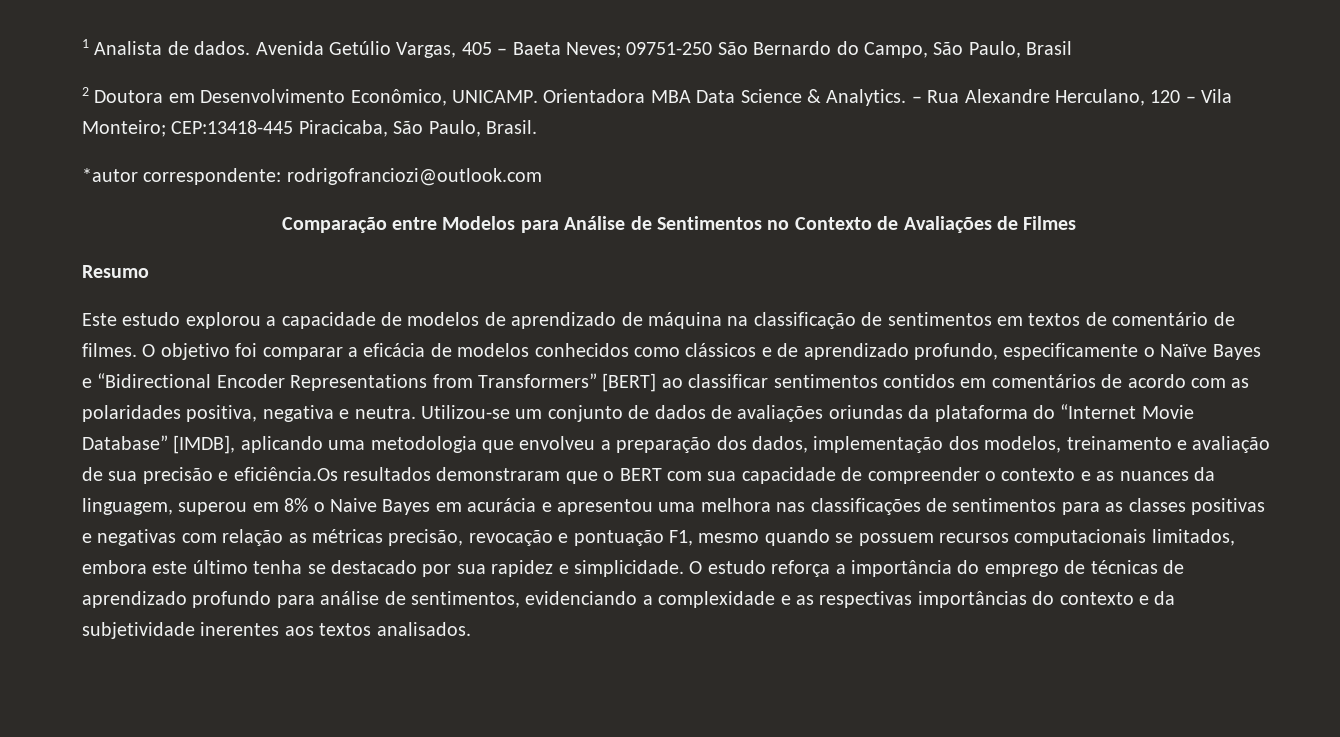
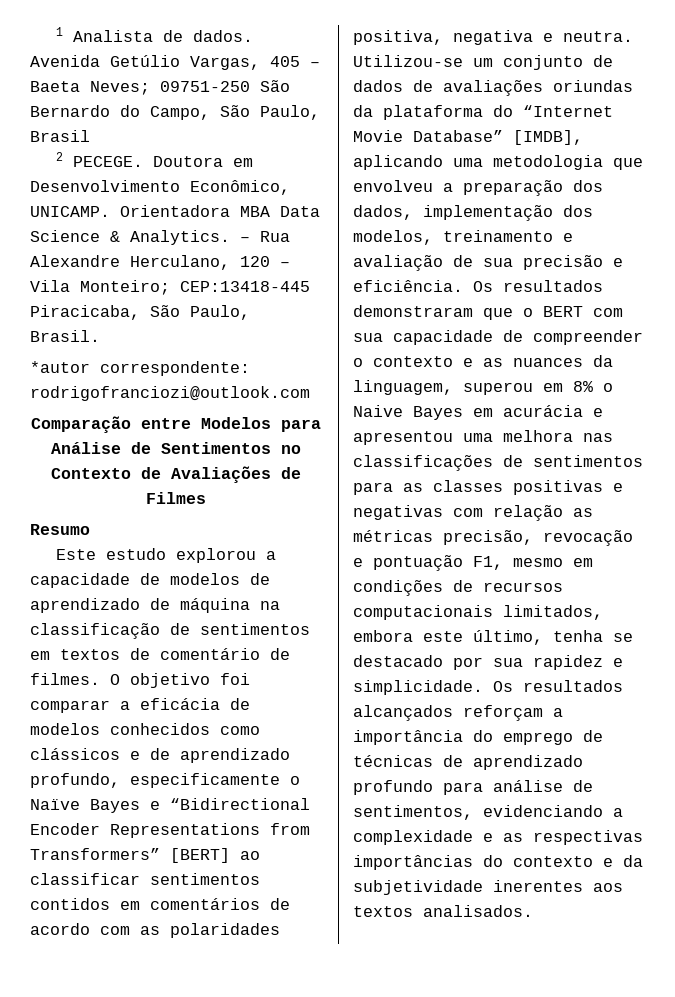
- 2 Doutora em Desenvolvimento Econômico, UNICAMP.
+ 2 PECEGE. Doutora em Desenvolvimento Econômico, UNICAMP.
- Utilizou-se um conjunto de dados de avaliações oriundas da plataforma do “Internet Movie Database” [IMDB], aplicando uma metodologia que envolveu a preparação dos dados, implementação dos modelos, treinamento e avaliação de sua precisão e eficiência.Os resultados demonstraram que o BERT com sua capacidade de compreender o contexto e as nuances da linguagem, superou em 8% o Naive Bayes em acurácia e apresentou uma melhora nas classificações de sentimentos para as classes positivas e negativas com relação as métricas precisão, revocação e pontuação F1, mesmo quando se possuem recursos computacionais limitados, embora este último tenha se destacado por sua rapidez e simplicidade.
+ Utilizou-se um conjunto de dados de avaliações oriundas da plataforma do “Internet Movie Database” [IMDB], aplicando uma metodologia que envolveu a preparação dos dados, implementação dos modelos, treinamento e avaliação de sua precisão e eficiência. Os resultados demonstraram que o BERT com sua capacidade de compreender o contexto e as nuances da linguagem, superou em 8% o Naive Bayes em acurácia e apresentou uma melhora nas classificações de sentimentos para as classes positivas e negativas com relação as métricas precisão, revocação e pontuação F1, mesmo em condições de recursos computacionais limitados, embora este último, tenha se destacado por sua rapidez e simplicidade.
- O estudo reforça a importância do emprego de técnicas de aprendizado profundo para análise de sentimentos, evidenciando a complexidade e as respectivas importâncias do contexto e da subjetividade inerentes aos textos analisados.
+ Os resultados alcançados reforçam a importância do emprego de técnicas de aprendizado profundo para análise de sentimentos, evidenciando a complexidade e as respectivas importâncias do contexto e da subjetividade inerentes aos textos analisados.

